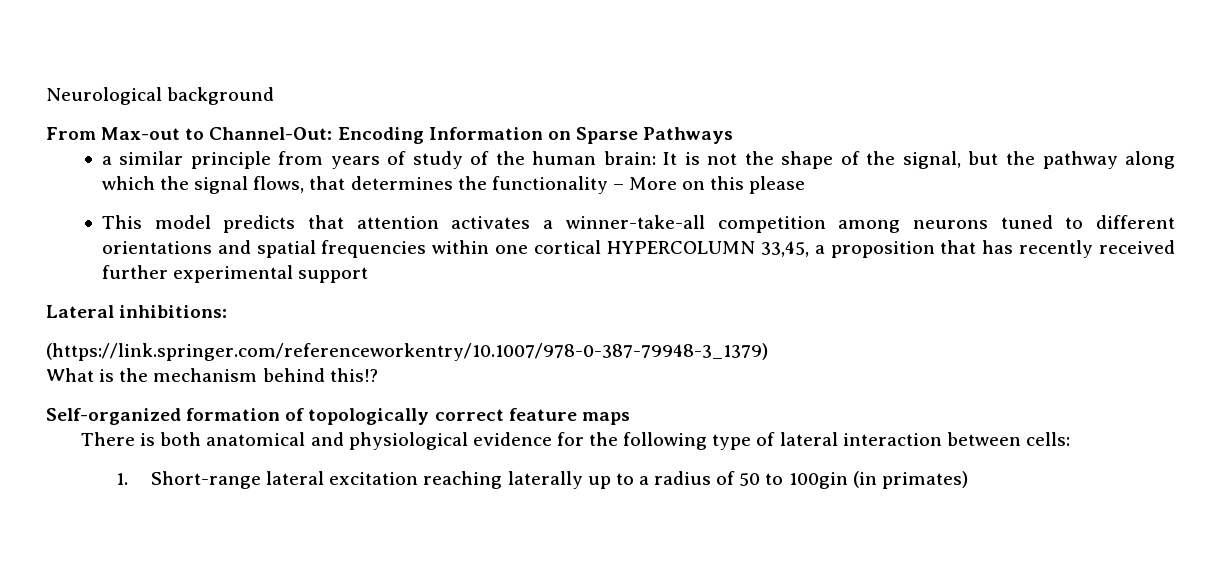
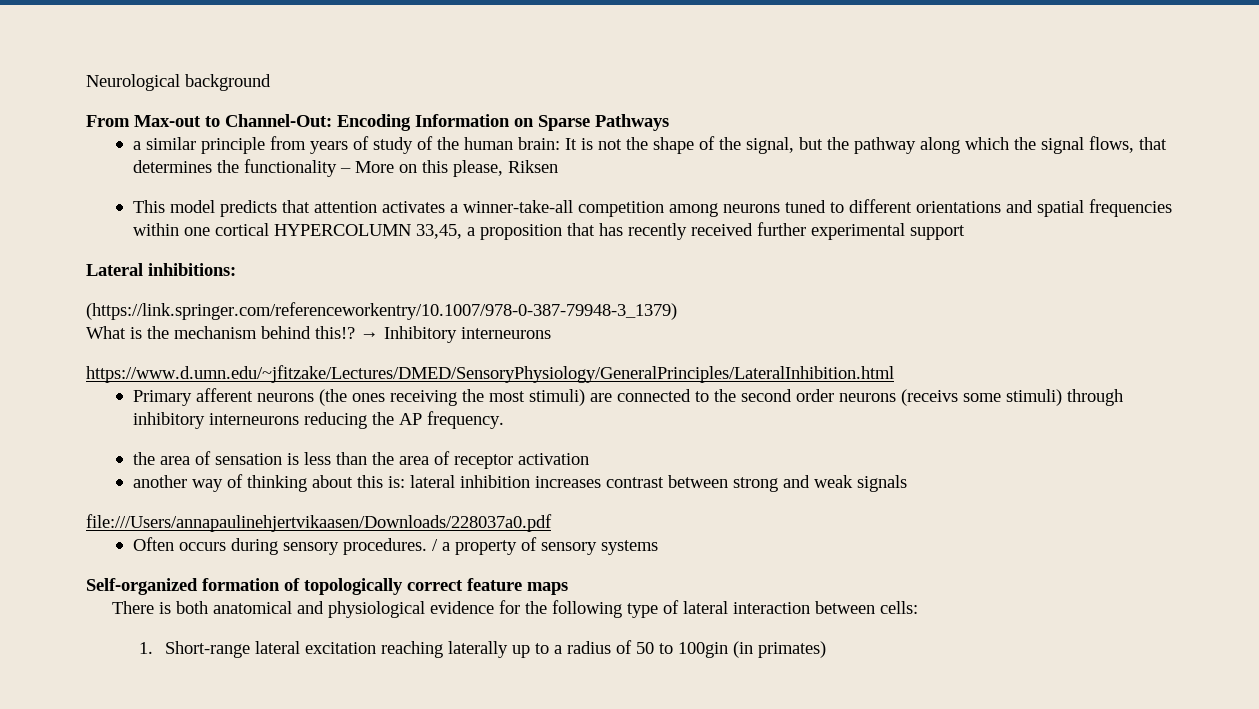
- a similar principle from years of study of the human brain: It is not the shape of the signal, but the pathway along which the signal flows, that determines the functionality – More on this please
+ a similar principle from years of study of the human brain: It is not the shape of the signal, but the pathway along which the signal flows, that determines the functionality – More on this please, Riksen
+ → Inhibitory interneurons
+ https://www.d.umn.edu/~jfitzake/Lectures/DMED/SensoryPhysiology/GeneralPrinciples/LateralInhibition.html
+ Primary afferent neurons (the ones receiving the most stimuli) are connected to the second order neurons (receivs some stimuli) through inhibitory interneurons reducing the AP frequency.
+ the area of sensation is less than the area of receptor activation
+ another way of thinking about this is: lateral inhibition increases contrast between strong and weak signals
+ file:///Users/annapaulinehjertvikaasen/Downloads/228037a0.pdf
+ Often occurs during sensory procedures. / a property of sensory systems

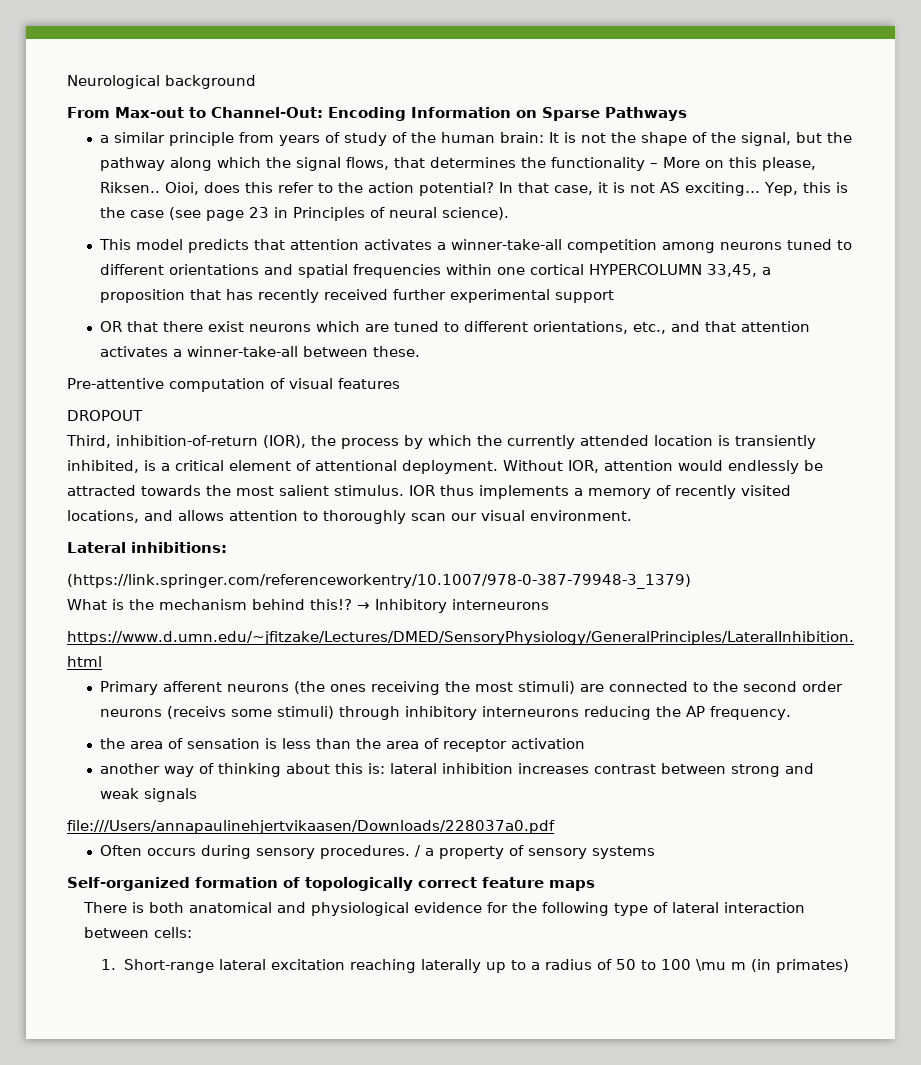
- a similar principle from years of study of the human brain: It is not the shape of the signal, but the pathway along which the signal flows, that determines the functionality – More on this please, Riksen
+ a similar principle from years of study of the human brain: It is not the shape of the signal, but the pathway along which the signal flows, that determines the functionality – More on this please, Riksen.. Oioi, does this refer to the action potential? In that case, it is not AS exciting… Yep, this is the case (see page 23 in Principles of neural science).
+ OR that there exist neurons which are tuned to different orientations, etc., and that attention activates a winner-take-all between these.
+ Pre-attentive computation of visual features
+ DROPOUT
+ Third, inhibition-of-return (IOR), the process by which the currently attended location is transiently inhibited, is a critical element of attentional deployment. Without IOR, attention would endlessly be attracted towards the most salient stimulus. IOR thus implements a memory of recently visited locations, and allows attention to thoroughly scan our visual environment.
- 1. Short-range lateral excitation reaching laterally up to a radius of 50 to 100gin (in primates)
+ 1. Short-range lateral excitation reaching laterally up to a radius of 50 to 100 \mu m (in primates)

